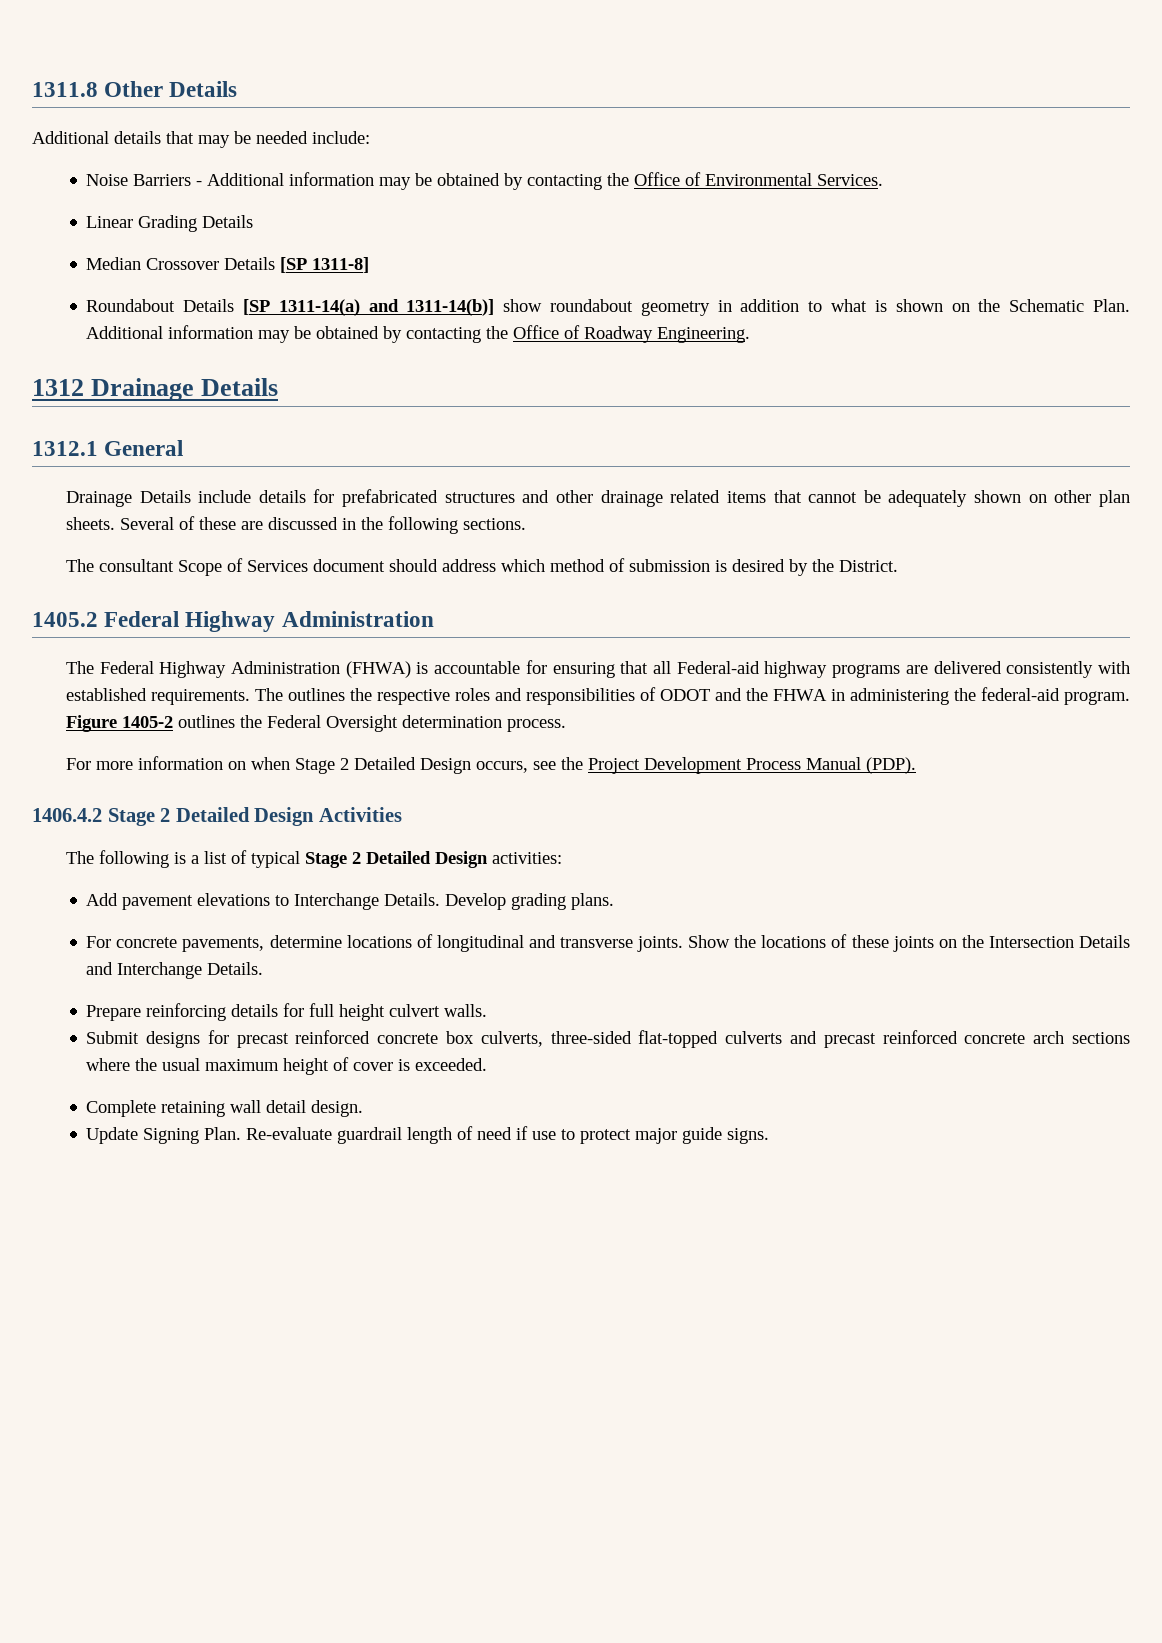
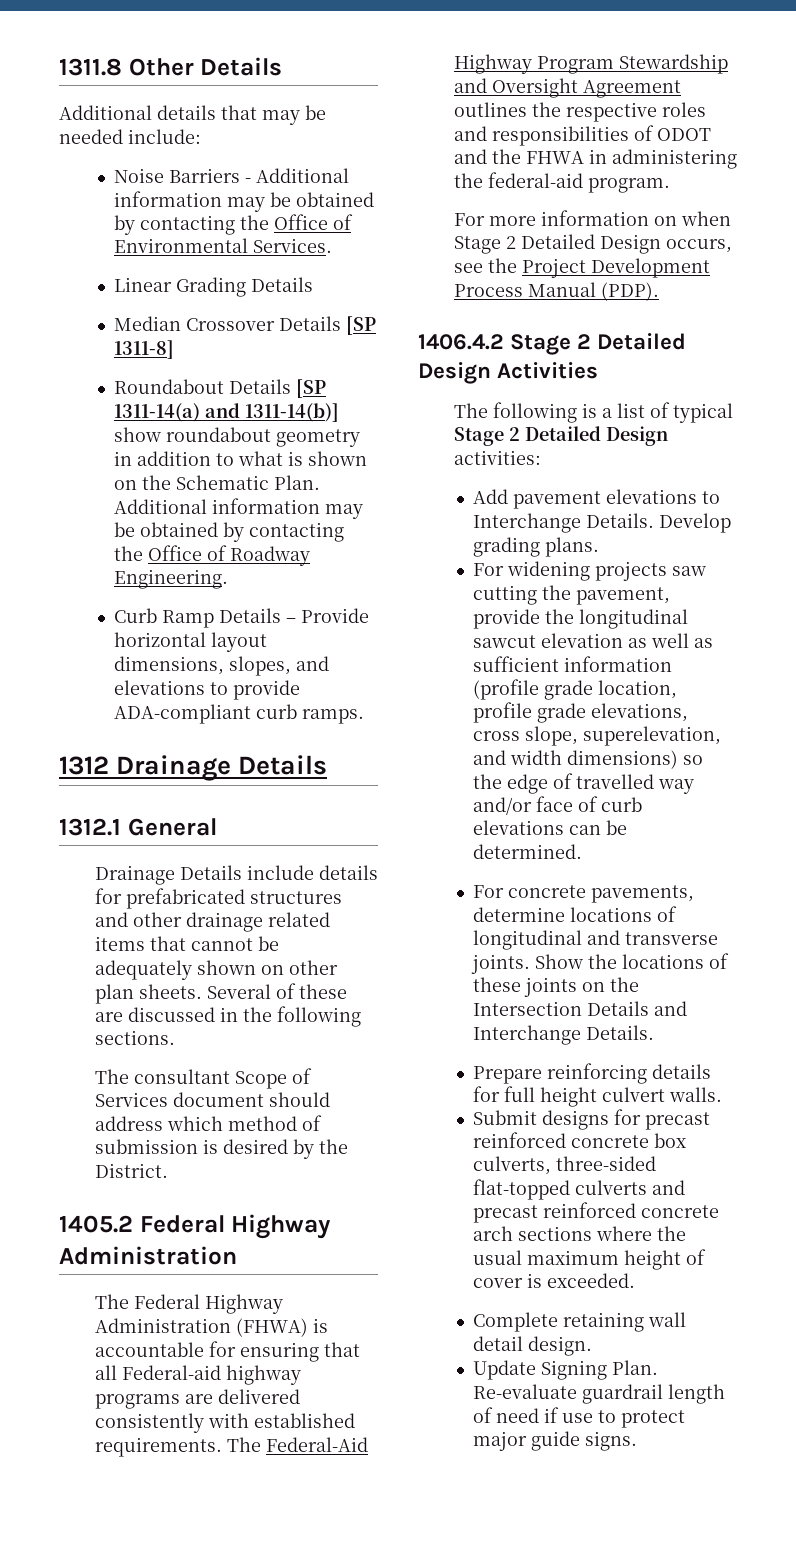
+ Curb Ramp Details – Provide horizontal layout dimensions, slopes, and elevations to provide ADA-compliant curb ramps.
- The outlines the respective roles and responsibilities of ODOT and the FHWA in administering the federal-aid program. Figure 1405-2 outlines the Federal Oversight determination process.
+ The Federal-Aid Highway Program Stewardship and Oversight Agreement outlines the respective roles and responsibilities of ODOT and the FHWA in administering the federal-aid program.
+ For widening projects saw cutting the pavement, provide the longitudinal sawcut elevation as well as sufficient information (profile grade location, profile grade elevations, cross slope, superelevation, and width dimensions) so the edge of travelled way and/or face of curb elevations can be determined.

